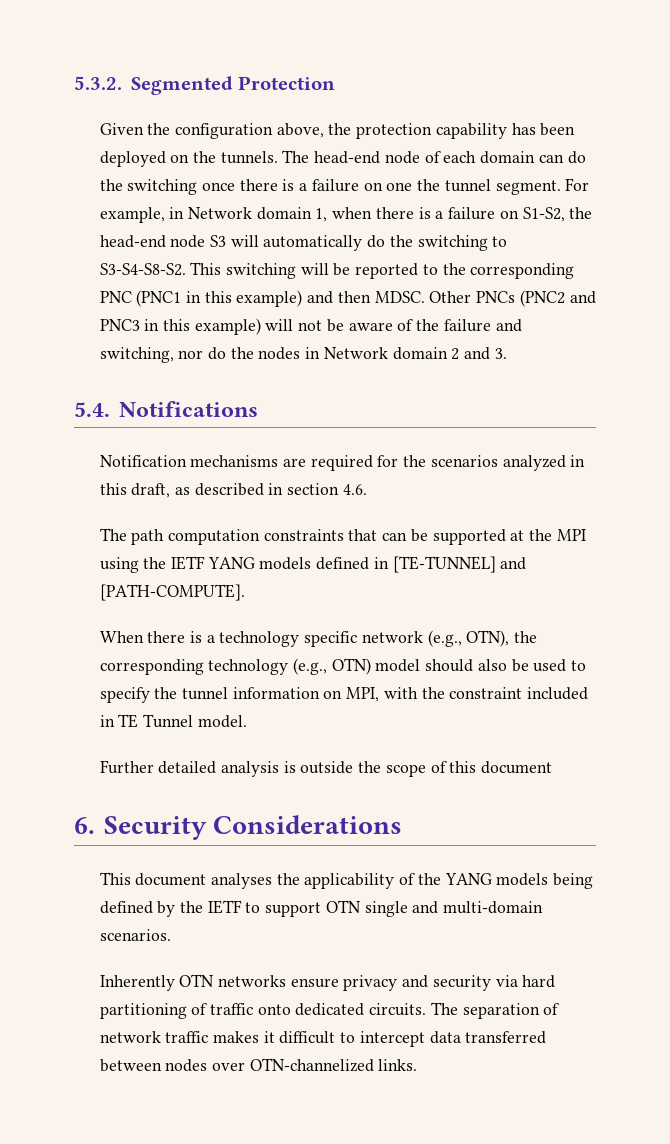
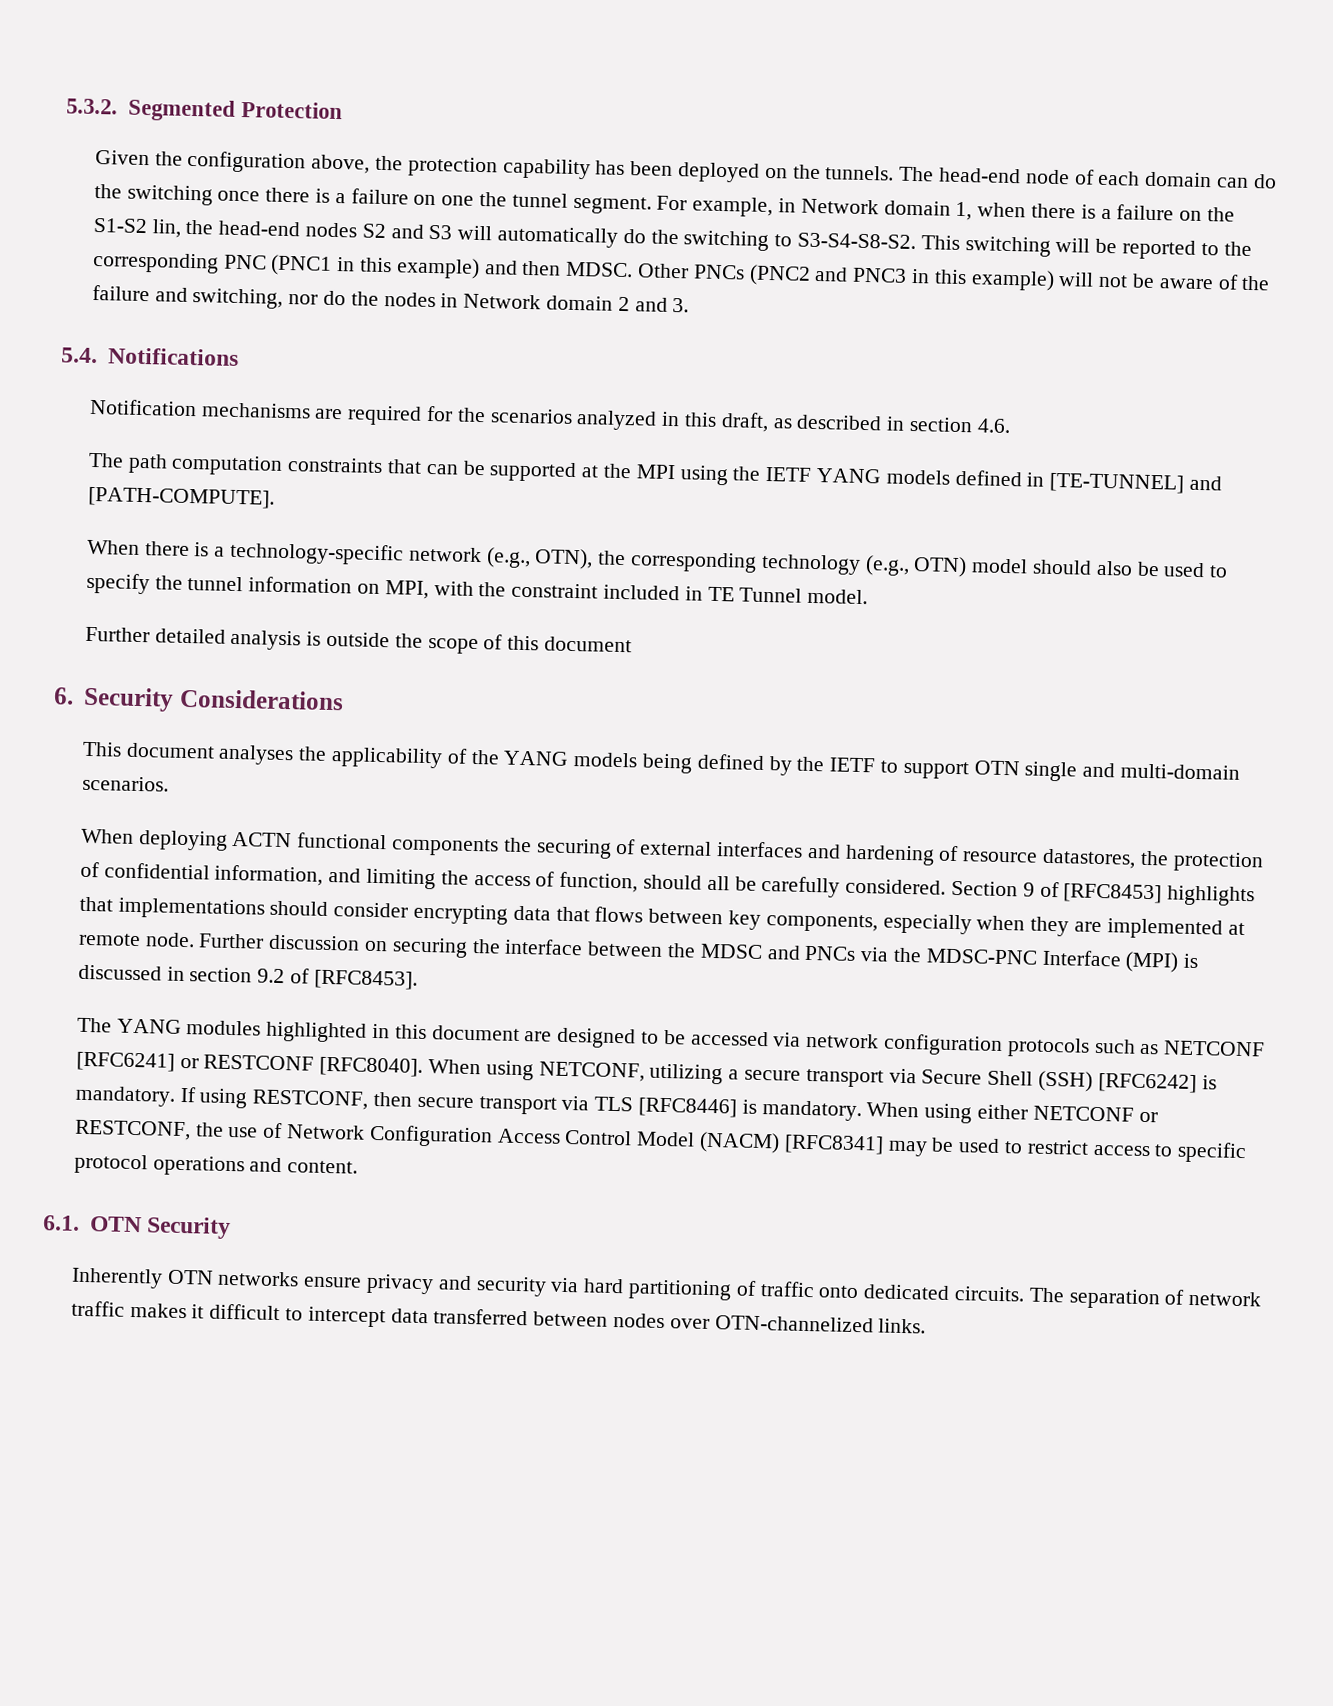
- For example, in Network domain 1, when there is a failure on S1-S2, the head-end node S3 will automatically do the switching to S3-S4-S8-S2.
+ For example, in Network domain 1, when there is a failure on the S1-S2 lin, the head-end nodes S2 and S3 will automatically do the switching to S3-S4-S8-S2.
- When there is a technology specific network (e.g., OTN), the corresponding technology (e.g., OTN) model should also be used to specify the tunnel information on MPI, with the constraint included in TE Tunnel model.
+ When there is a technology-specific network (e.g., OTN), the corresponding technology (e.g., OTN) model should also be used to specify the tunnel information on MPI, with the constraint included in TE Tunnel model.
+ When deploying ACTN functional components the securing of external interfaces and hardening of resource datastores, the protection of confidential information, and limiting the access of function, should all be carefully considered. Section 9 of [RFC8453] highlights that implementations should consider encrypting data that flows between key components, especially when they are implemented at remote node. Further discussion on securing the interface between the MDSC and PNCs via the MDSC-PNC Interface (MPI) is discussed in section 9.2 of [RFC8453].
+ The YANG modules highlighted in this document are designed to be accessed via network configuration protocols such as NETCONF [RFC6241] or RESTCONF [RFC8040]. When using NETCONF, utilizing a secure transport via Secure Shell (SSH) [RFC6242] is mandatory. If using RESTCONF, then secure transport via TLS [RFC8446] is mandatory. When using either NETCONF or RESTCONF, the use of Network Configuration Access Control Model (NACM) [RFC8341] may be used to restrict access to specific protocol operations and content.
+ 6.1. OTN Security

